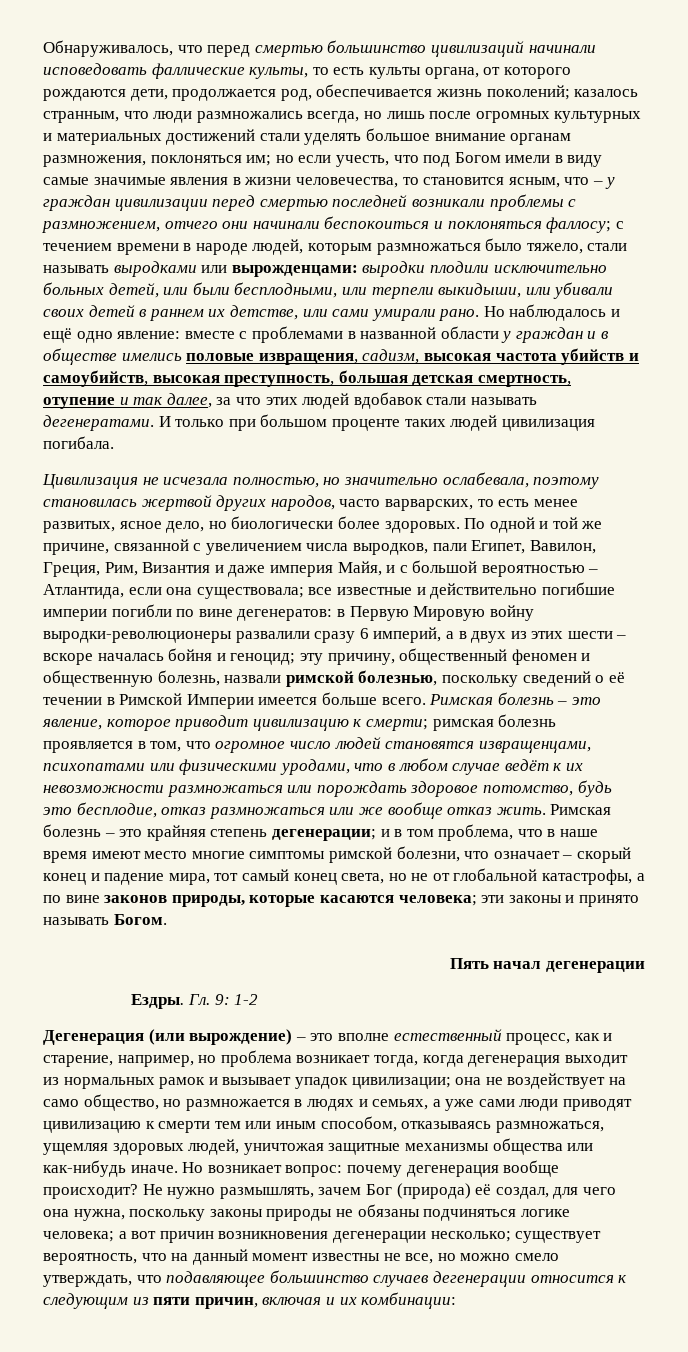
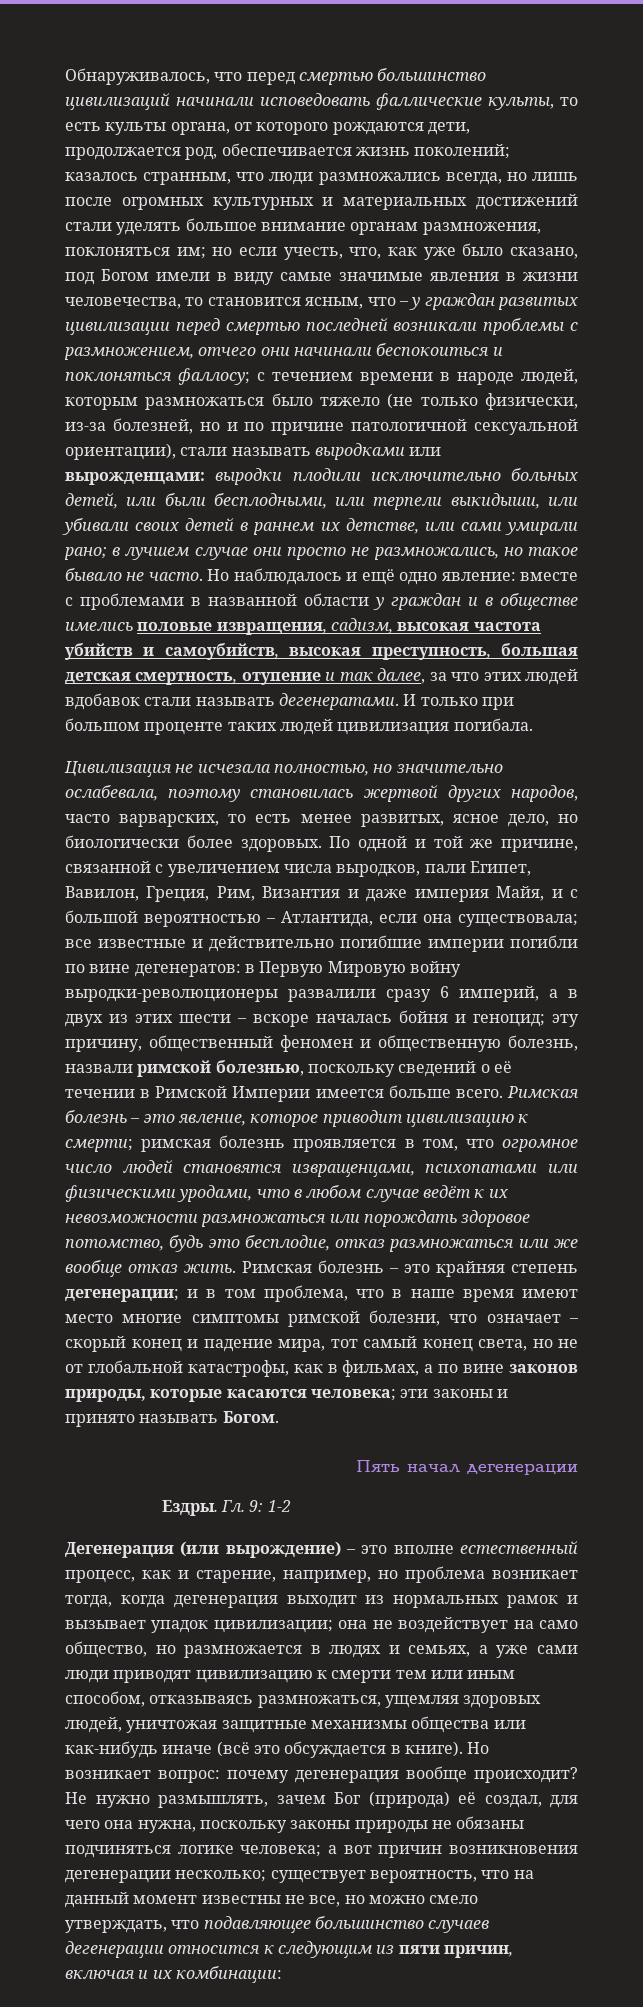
- но если учесть, что под Богом имели в виду самые значимые явления в жизни человечества, то становится ясным, что – у граждан цивилизации перед смертью последней возникали проблемы с размножением, отчего они начинали беспокоиться и поклоняться фаллосу;
+ но если учесть, что, как уже было сказано, под Богом имели в виду самые значимые явления в жизни человечества, то становится ясным, что – у граждан развитых цивилизации перед смертью последней возникали проблемы с размножением, отчего они начинали беспокоиться и поклоняться фаллосу;
- с течением времени в народе людей, которым размножаться было тяжело, стали называть выродками или вырожденцами:
+ с течением времени в народе людей, которым размножаться было тяжело (не только физически, из-за болезней, но и по причине патологичной сексуальной ориентации), стали называть выродками или вырожденцами:
- выродки плодили исключительно больных детей, или были бесплодными, или терпели выкидыши, или убивали своих детей в раннем их детстве, или сами умирали рано.
+ выродки плодили исключительно больных детей, или были бесплодными, или терпели выкидыши, или убивали своих детей в раннем их детстве, или сами умирали рано; в лучшем случае они просто не размножались, но такое бывало не часто.
- Римская болезнь – это крайняя степень дегенерации; и в том проблема, что в наше время имеют место многие симптомы римской болезни, что означает – скорый конец и падение мира, тот самый конец света, но не от глобальной катастрофы, а по вине законов природы, которые касаются человека; эти законы и принято называть Богом.
+ Римская болезнь – это крайняя степень дегенерации; и в том проблема, что в наше время имеют место многие симптомы римской болезни, что означает – скорый конец и падение мира, тот самый конец света, но не от глобальной катастрофы, как в фильмах, а по вине законов природы, которые касаются человека; эти законы и принято называть Богом.
- она не воздействует на само общество, но размножается в людях и семьях, а уже сами люди приводят цивилизацию к смерти тем или иным способом, отказываясь размножаться, ущемляя здоровых людей, уничтожая защитные механизмы общества или как-нибудь иначе.
+ она не воздействует на само общество, но размножается в людях и семьях, а уже сами люди приводят цивилизацию к смерти тем или иным способом, отказываясь размножаться, ущемляя здоровых людей, уничтожая защитные механизмы общества или как-нибудь иначе (всё это обсуждается в книге).

